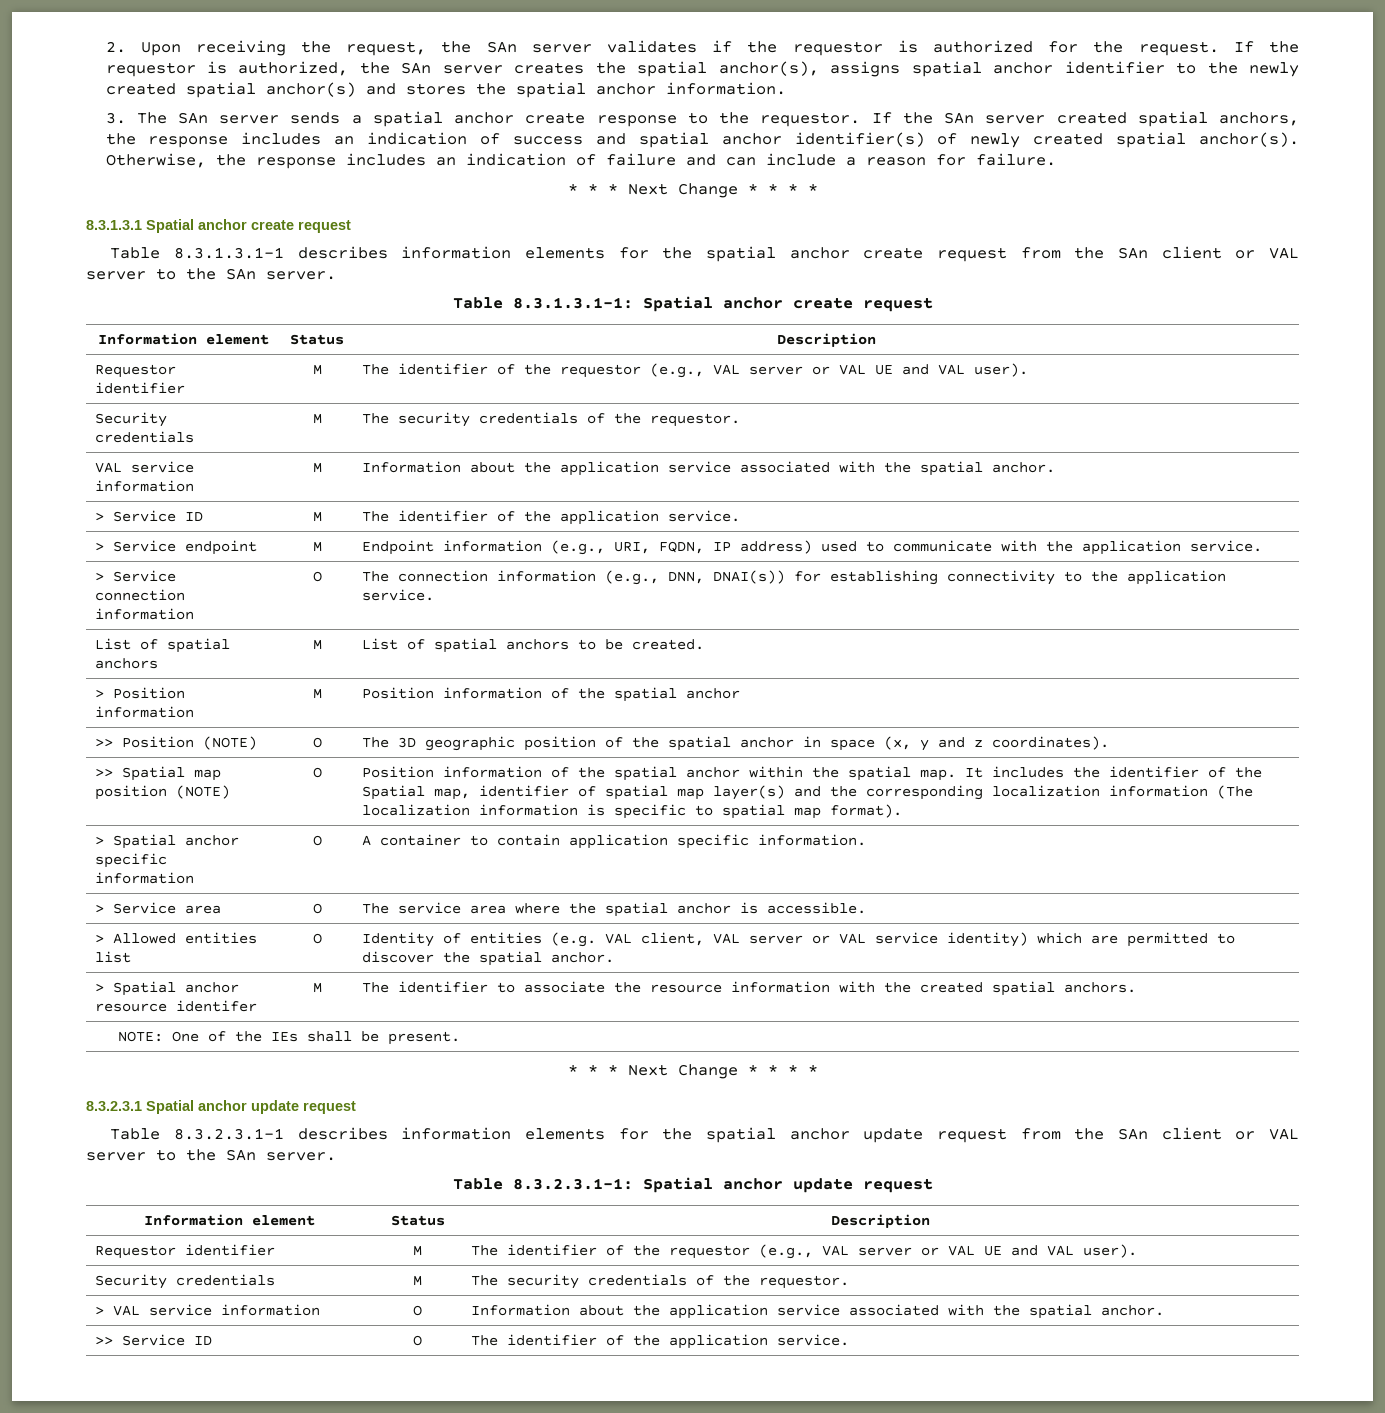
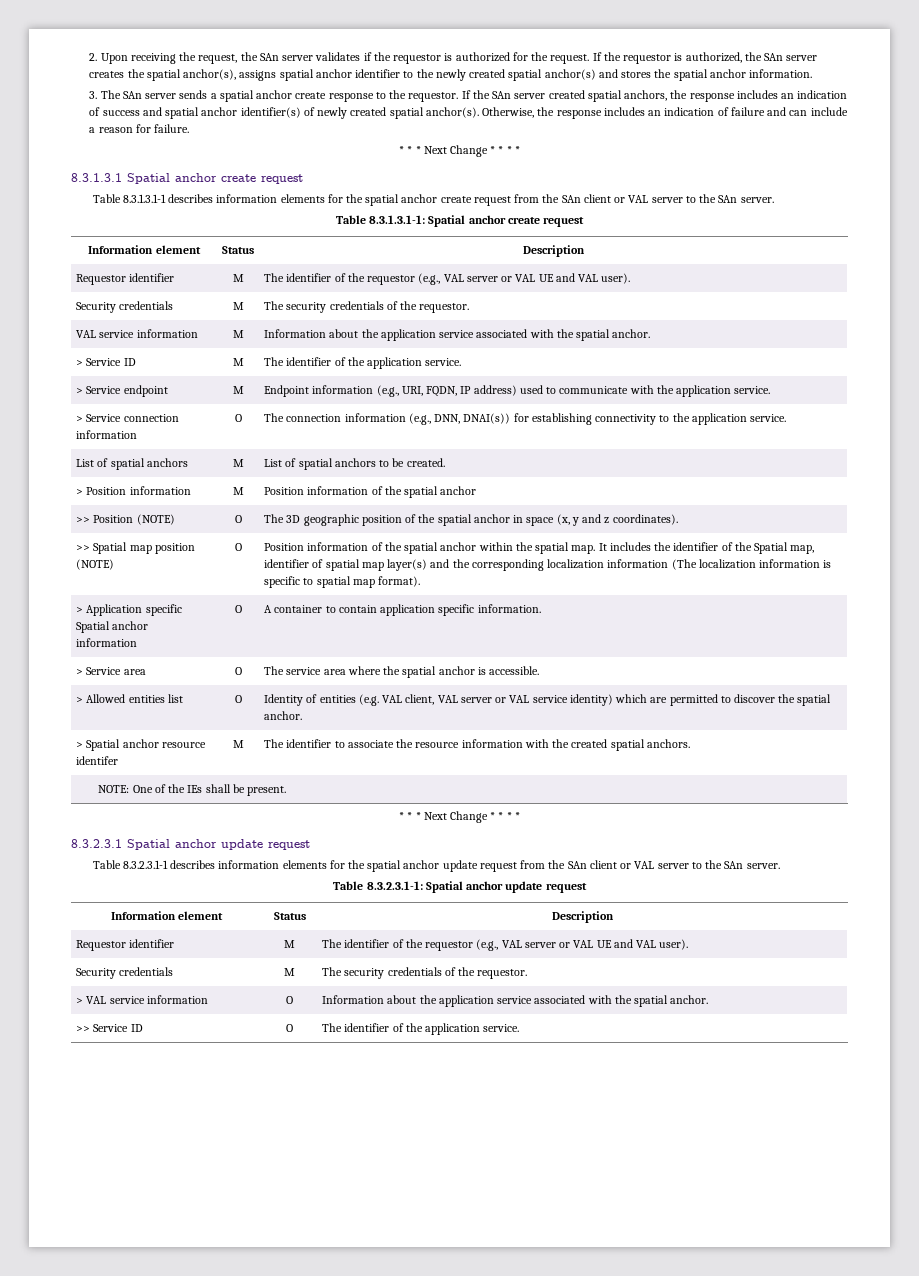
- > Spatial anchor specific information | O | A container to contain application specific information.
+ > Application specific Spatial anchor information | O | A container to contain application specific information.

